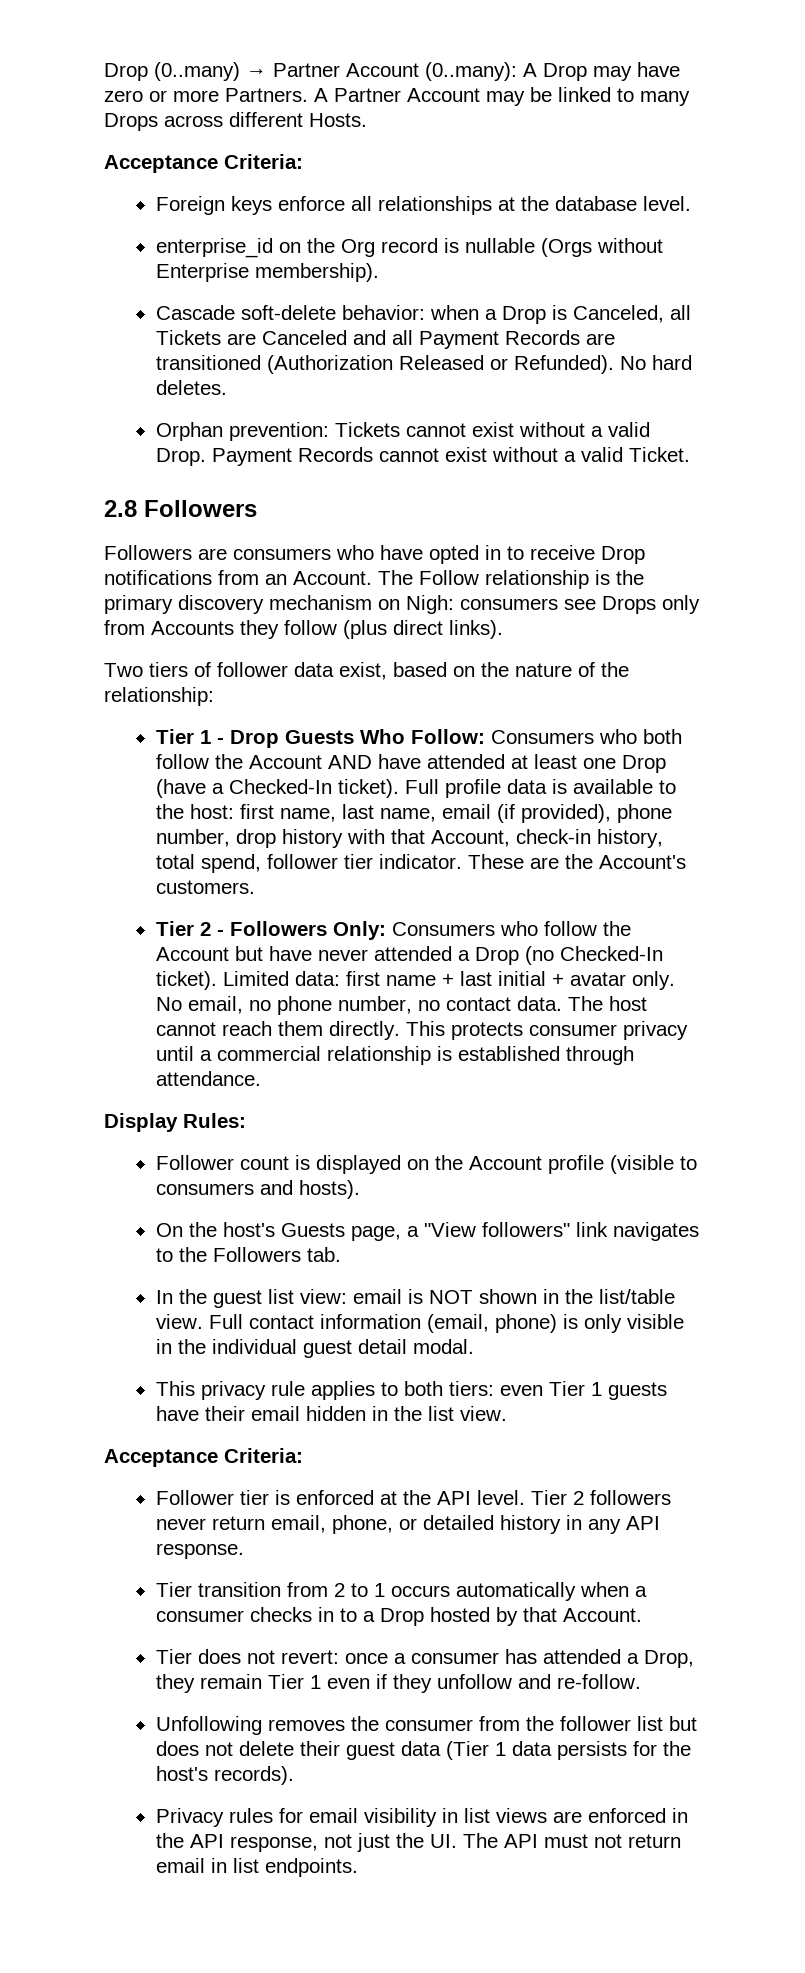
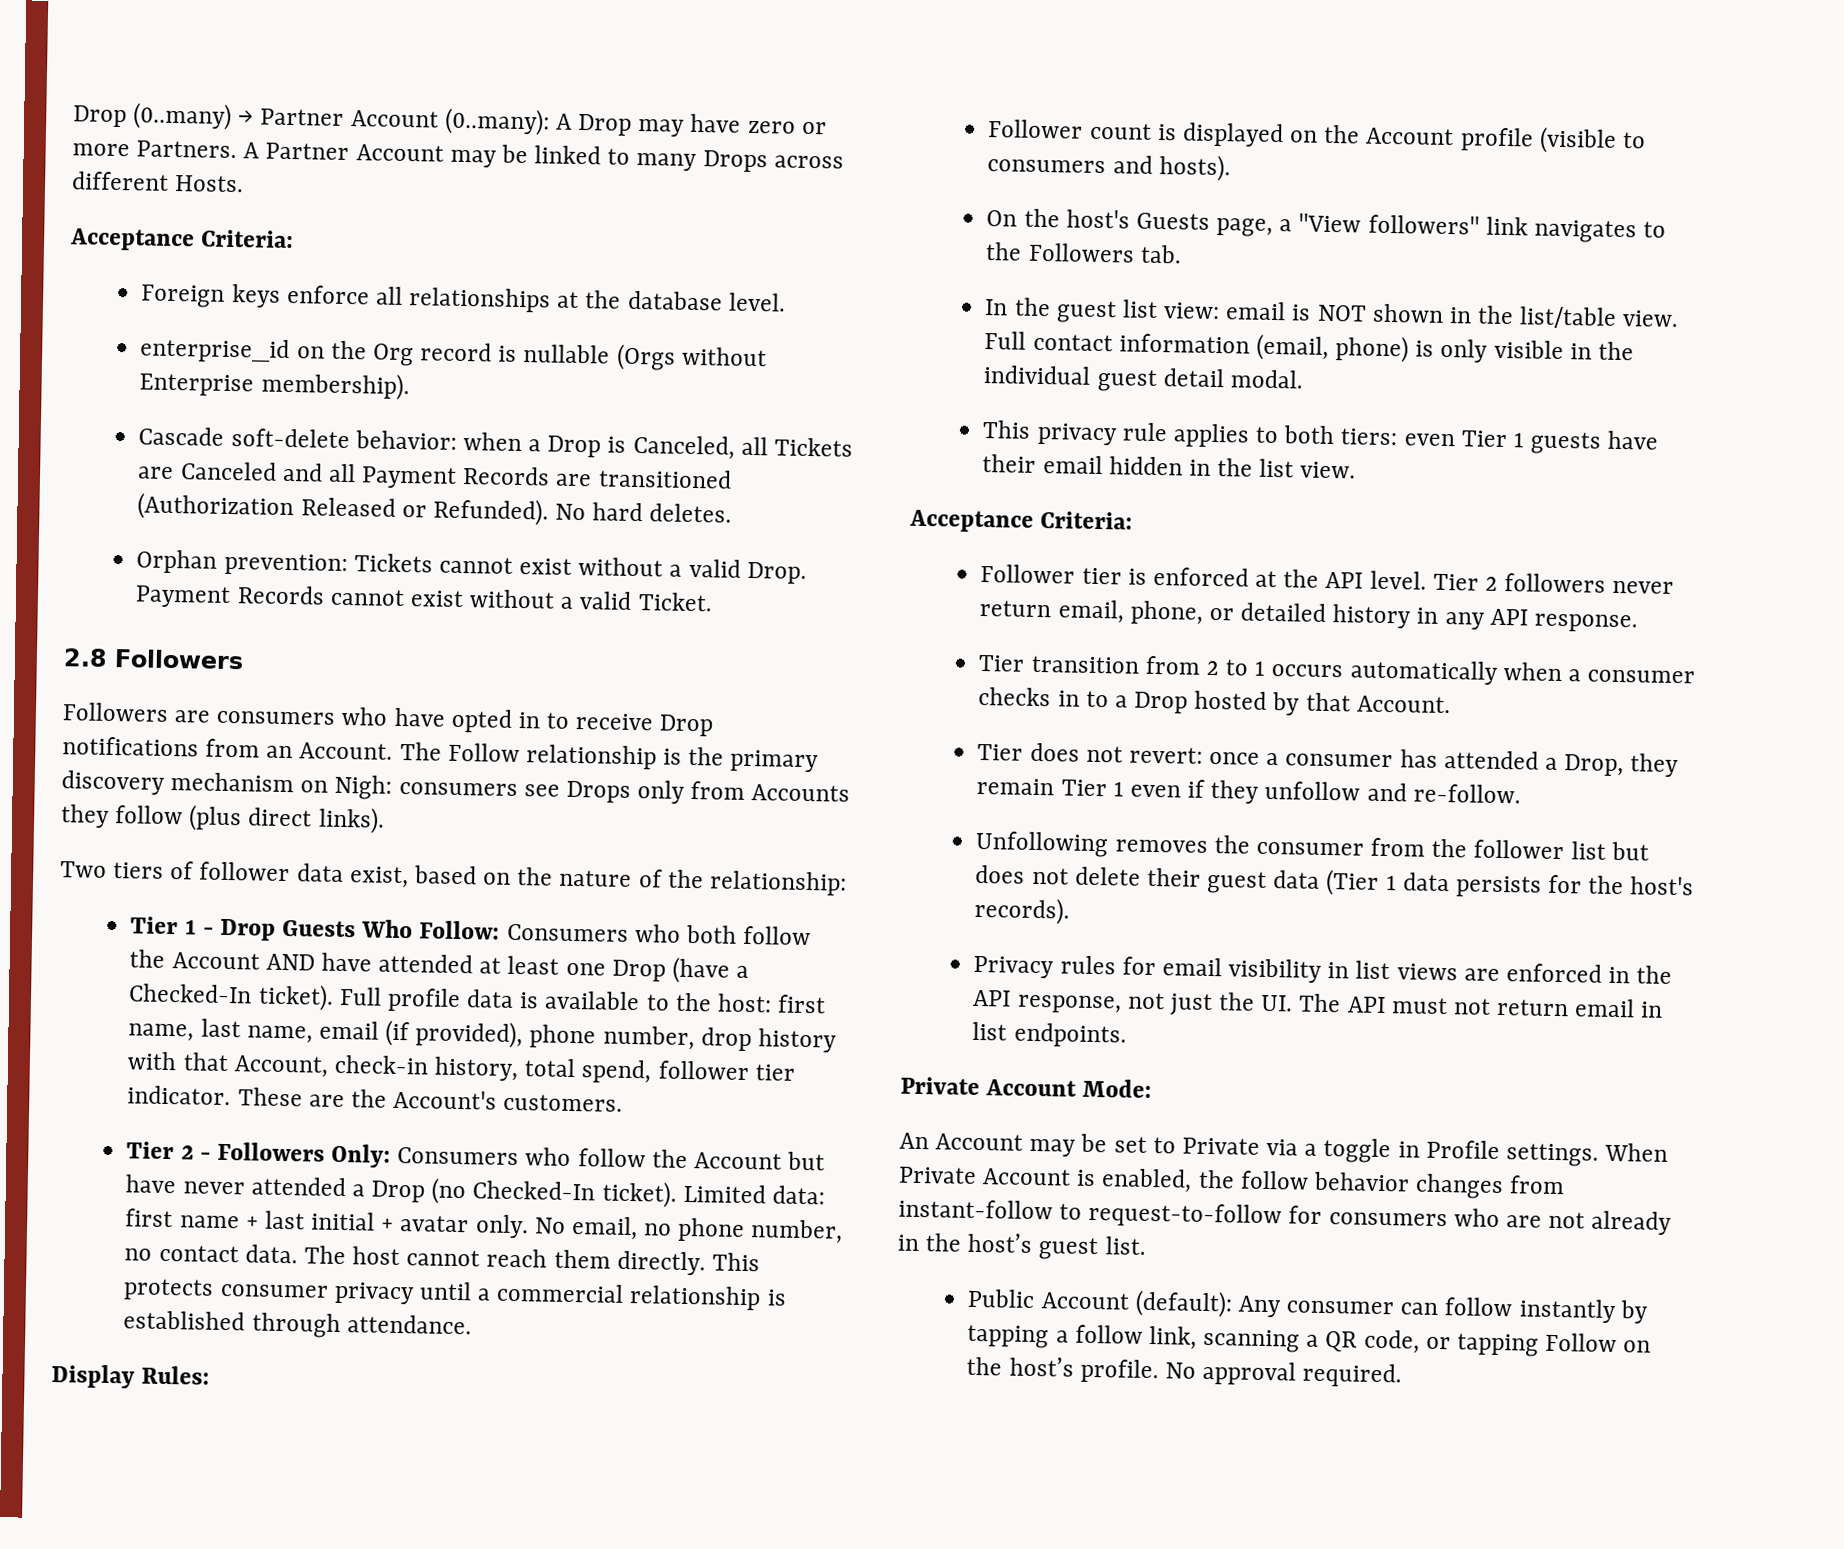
+ Private Account Mode:
+ An Account may be set to Private via a toggle in Profile settings. When Private Account is enabled, the follow behavior changes from instant-follow to request-to-follow for consumers who are not already in the host’s guest list.
+ Public Account (default): Any consumer can follow instantly by tapping a follow link, scanning a QR code, or tapping Follow on the host’s profile. No approval required.

